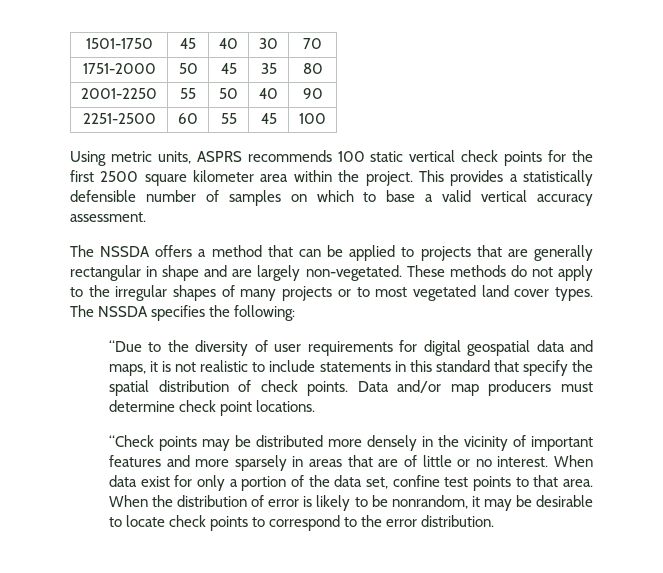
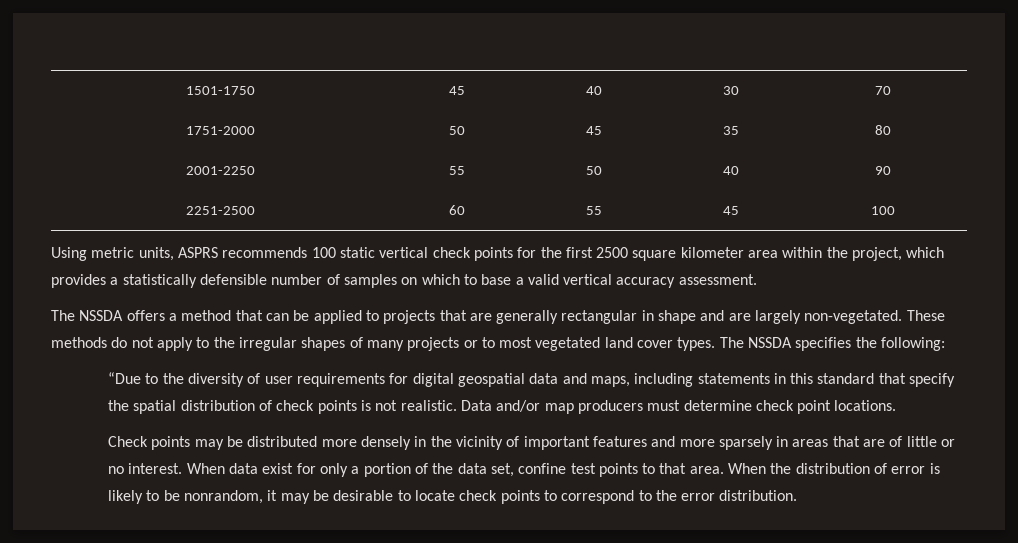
- Using metric units, ASPRS recommends 100 static vertical check points for the first 2500 square kilometer area within the project. This provides a statistically defensible number of samples on which to base a valid vertical accuracy assessment.
+ Using metric units, ASPRS recommends 100 static vertical check points for the first 2500 square kilometer area within the project, which provides a statistically defensible number of samples on which to base a valid vertical accuracy assessment.
- “Due to the diversity of user requirements for digital geospatial data and maps, it is not realistic to include statements in this standard that specify the spatial distribution of check points.
+ “Due to the diversity of user requirements for digital geospatial data and maps, including statements in this standard that specify the spatial distribution of check points is not realistic.
- “Check points may be distributed more densely in the vicinity of important features and more sparsely in areas that are of little or no interest.
+ Check points may be distributed more densely in the vicinity of important features and more sparsely in areas that are of little or no interest.

